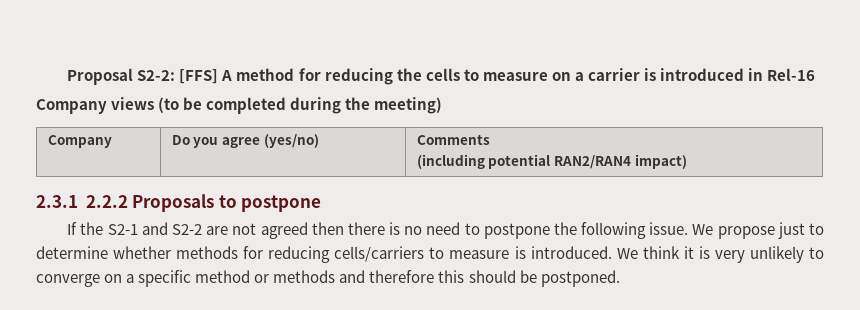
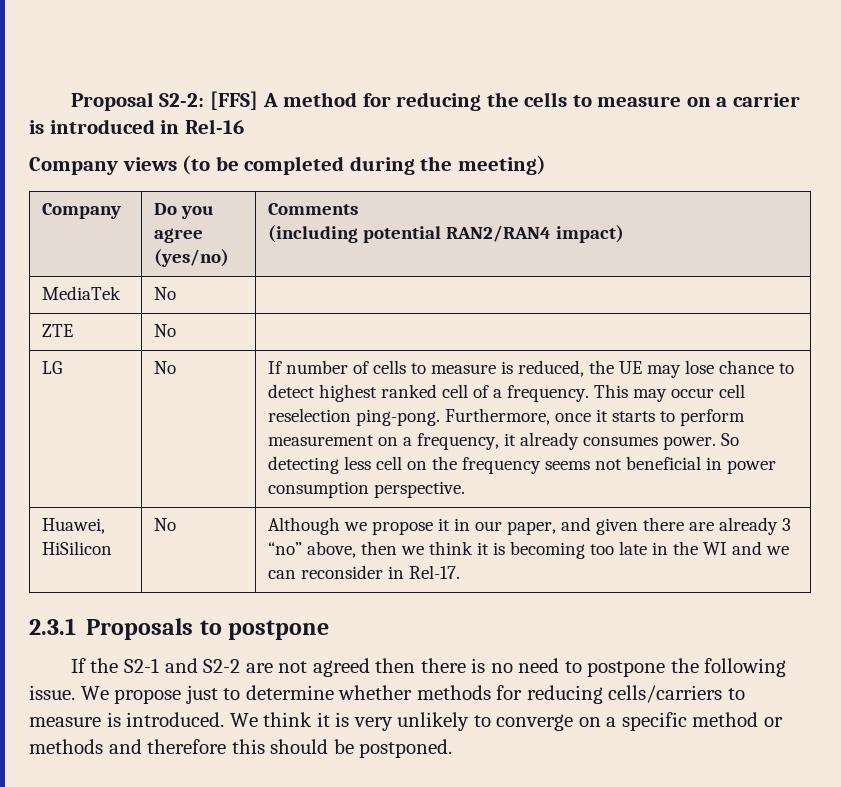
+ MediaTek | No |
+ ZTE | No |
+ LG | No | If number of cells to measure is reduced, the UE may lose chance to detect highest ranked cell of a frequency. This may occur cell reselection ping-pong. Furthermore, once it starts to perform measurement on a frequency, it already consumes power. So detecting less cell on the frequency seems not beneficial in power consumption perspective.
+ Huawei, HiSilicon | No | Although we propose it in our paper, and given there are already 3 “no” above, then we think it is becoming too late in the WI and we can reconsider in Rel-17.
- 2.3.1 2.2.2 Proposals to postpone
+ 2.3.1 Proposals to postpone

